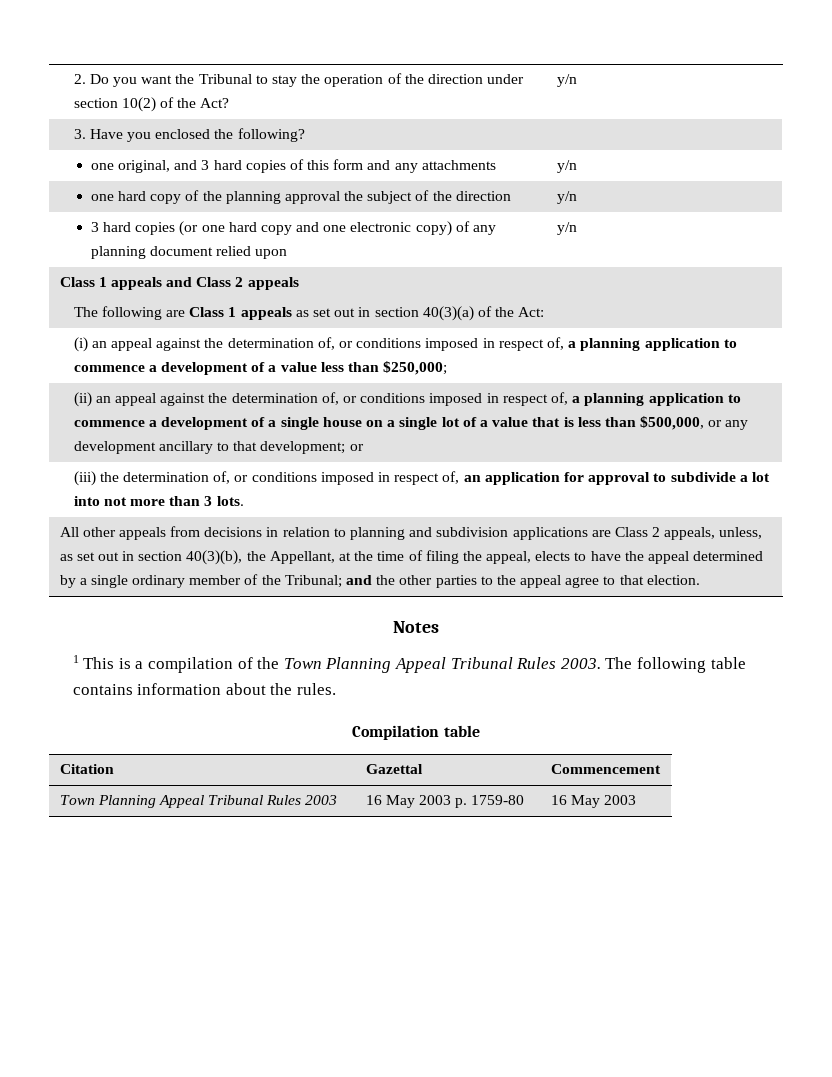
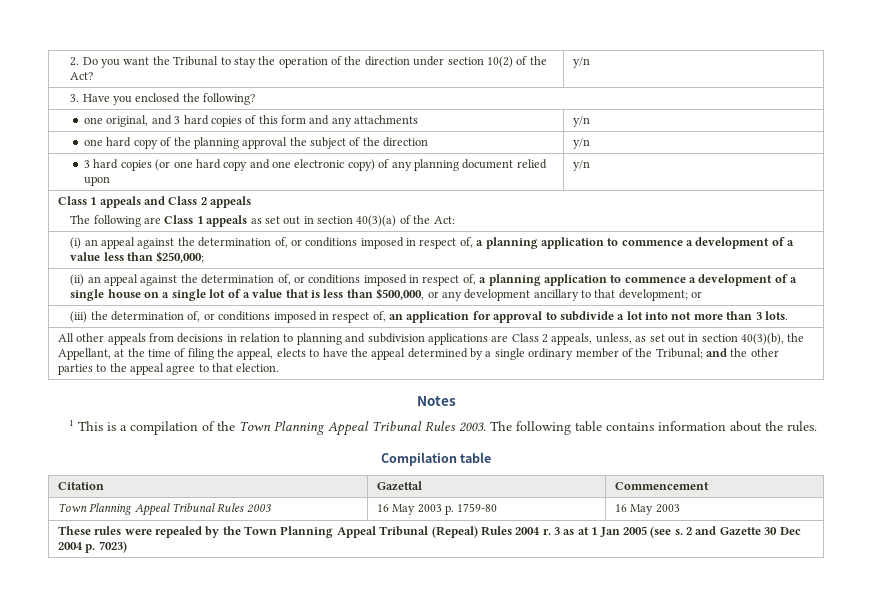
+ These rules were repealed by the Town Planning Appeal Tribunal (Repeal) Rules 2004 r. 3 as at 1 Jan 2005 (see s. 2 and Gazette 30 Dec 2004 p. 7023)

